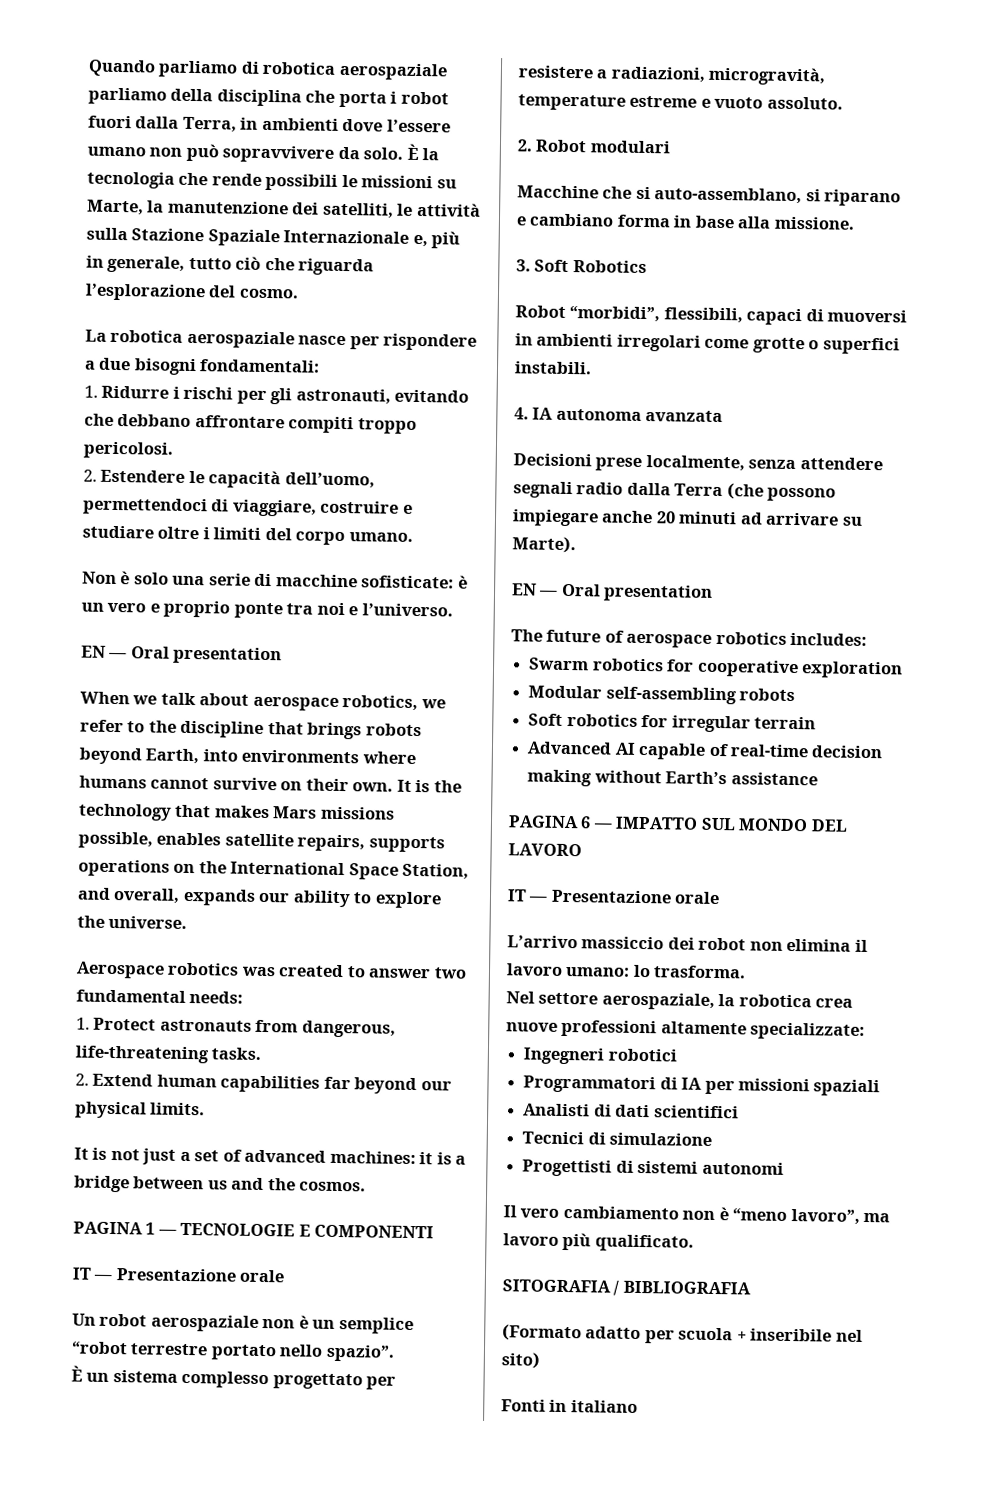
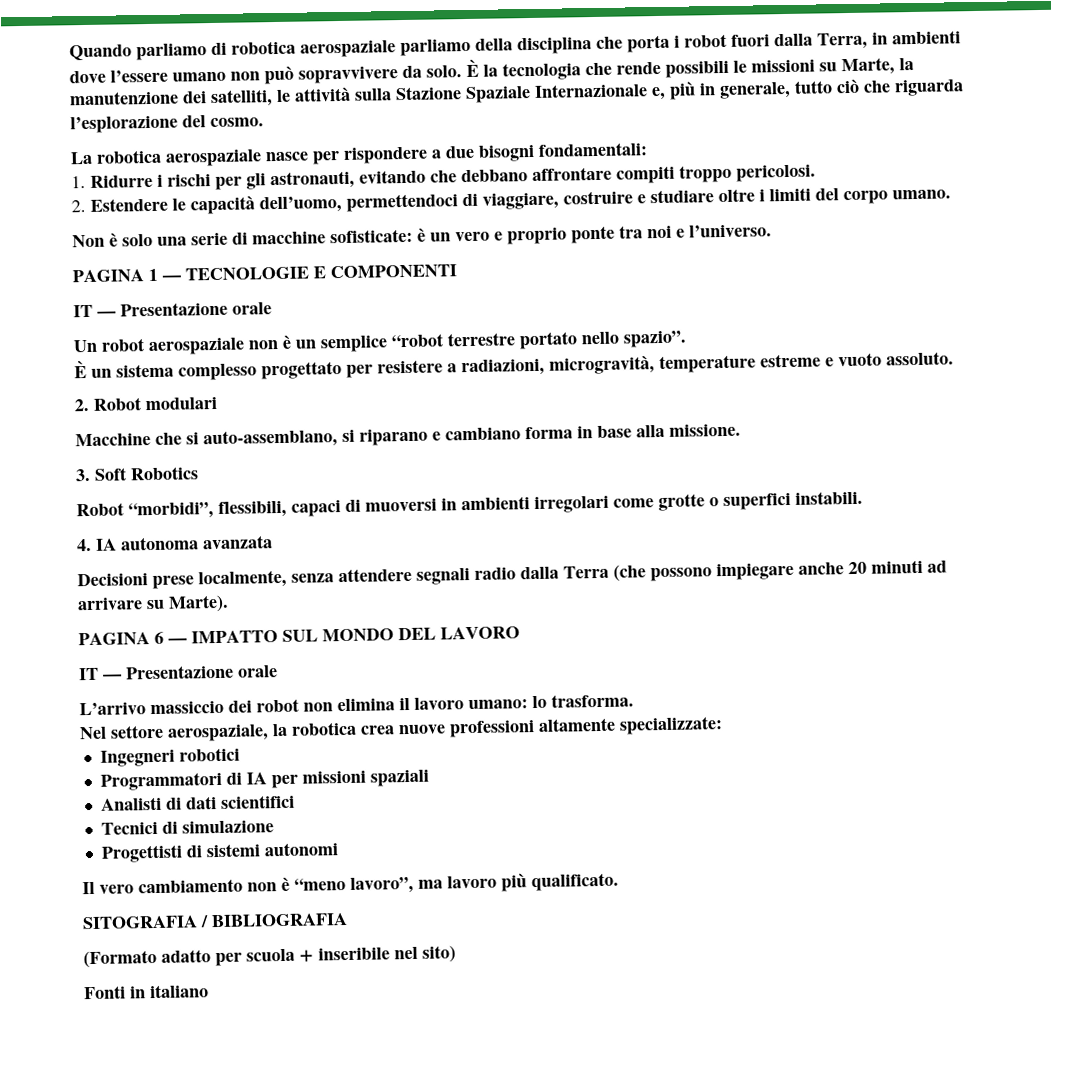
  Non è solo una serie di macchine sofisticate: è un vero e proprio ponte tra noi e l’universo.
- EN — Oral presentation
- When we talk about aerospace robotics, we refer to the discipline that brings robots beyond Earth, into environments where humans cannot survive on their own. It is the technology that makes Mars missions possible, enables satellite repairs, supports operations on the International Space Station, and overall, expands our ability to explore the universe.
- Aerospace robotics was created to answer two fundamental needs:
- 1. Protect astronauts from dangerous, life-threatening tasks.
- 2. Extend human capabilities far beyond our physical limits.
- It is not just a set of advanced machines: it is a bridge between us and the cosmos.
  Decisioni prese localmente, senza attendere segnali radio dalla Terra (che possono impiegare anche 20 minuti ad arrivare su Marte).
- EN — Oral presentation
- The future of aerospace robotics includes:
- Swarm robotics for cooperative exploration
- Modular self-assembling robots
- Soft robotics for irregular terrain
- Advanced AI capable of real-time decision making without Earth’s assistance

